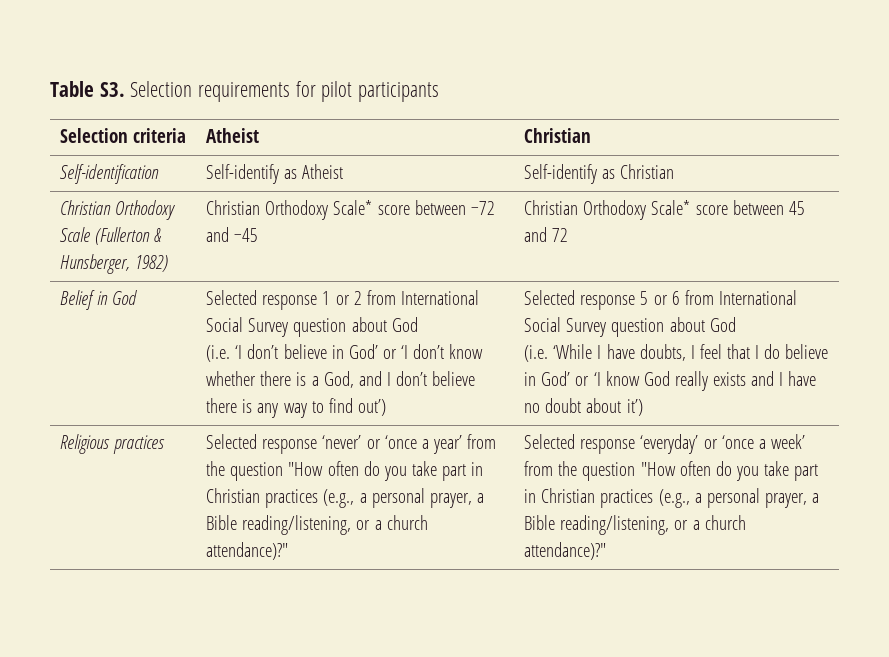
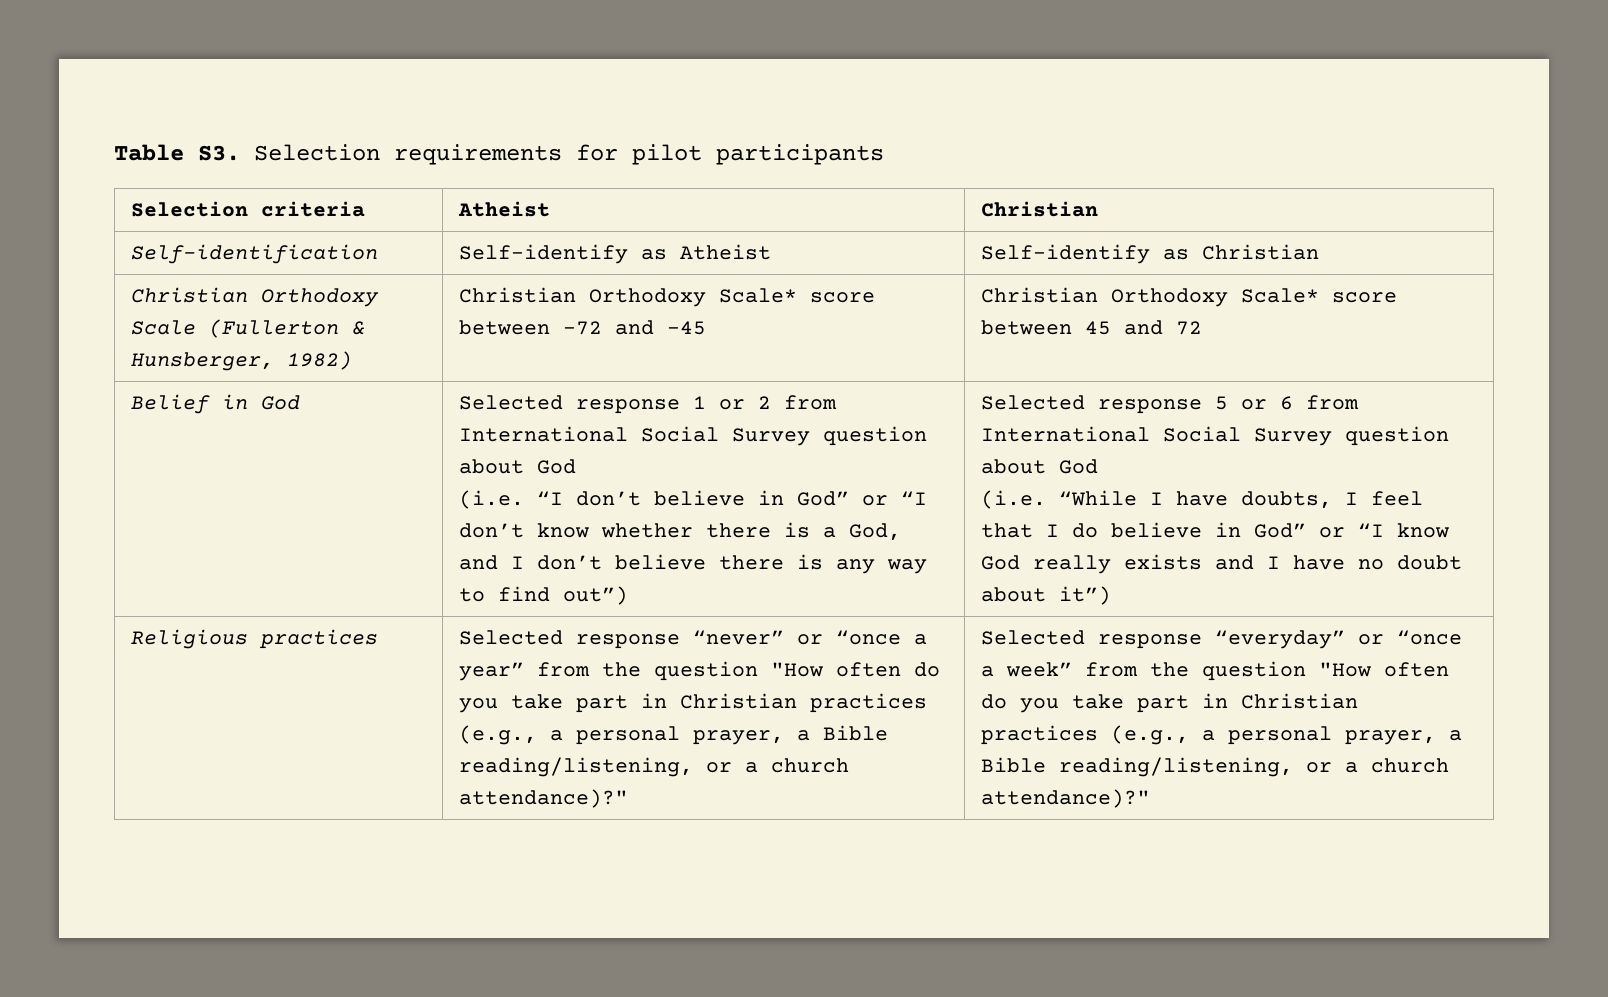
- (i.e. ‘I don’t believe in God’ or ‘I don’t know whether there is a God, and I don’t believe there is any way to find out’)
+ (i.e. “I don’t believe in God” or “I don’t know whether there is a God, and I don’t believe there is any way to find out”)
- (i.e. ‘While I have doubts, I feel that I do believe in God’ or ‘I know God really exists and I have no doubt about it’)
+ (i.e. “While I have doubts, I feel that I do believe in God” or “I know God really exists and I have no doubt about it”)
- Selected response ‘never’ or ‘once a year’ from the question "How often do you take part in Christian practices (e.g., a personal prayer, a Bible reading/listening, or a church attendance)?"
+ Selected response “never” or “once a year” from the question "How often do you take part in Christian practices (e.g., a personal prayer, a Bible reading/listening, or a church attendance)?"
- Selected response ‘everyday’ or ‘once a week’ from the question "How often do you take part in Christian practices (e.g., a personal prayer, a Bible reading/listening, or a church attendance)?"
+ Selected response “everyday” or “once a week” from the question "How often do you take part in Christian practices (e.g., a personal prayer, a Bible reading/listening, or a church attendance)?"

